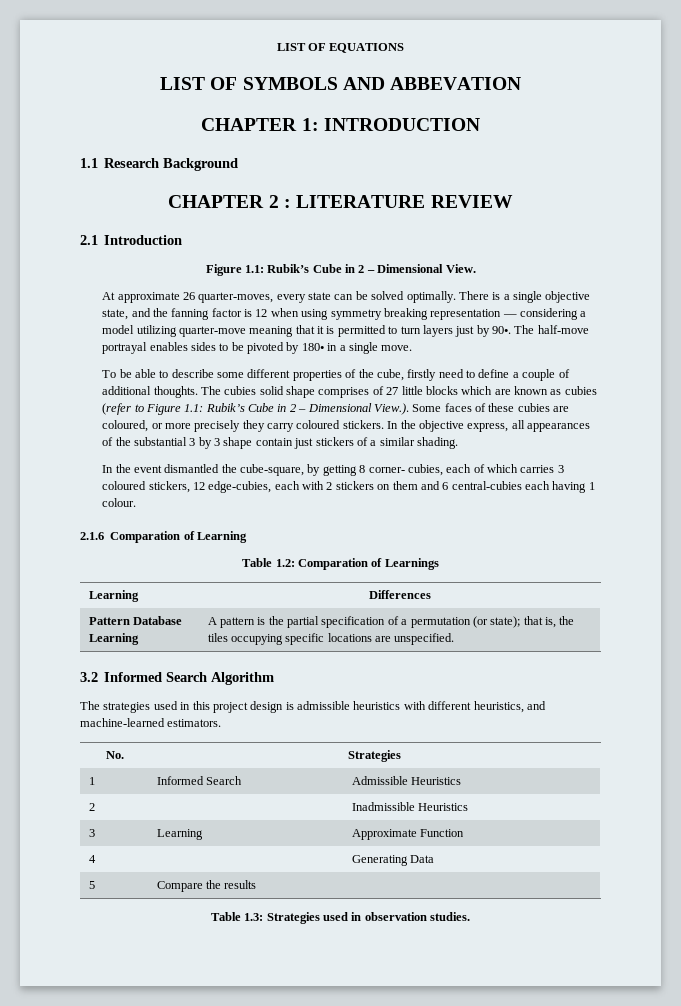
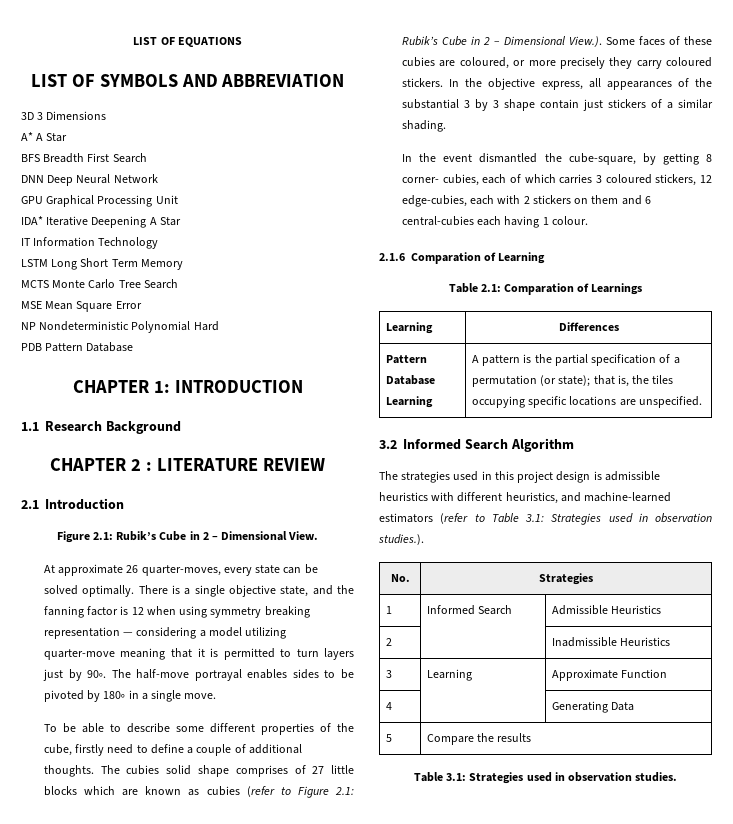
- LIST OF SYMBOLS AND ABBEVATION
+ LIST OF SYMBOLS AND ABBREVIATION
+ 3D 3 Dimensions
+ A* A Star
+ BFS Breadth First Search
+ DNN Deep Neural Network
+ GPU Graphical Processing Unit
+ IDA* Iterative Deepening A Star
+ IT Information Technology
+ LSTM Long Short Term Memory
+ MCTS Monte Carlo Tree Search
+ MSE Mean Square Error
+ NP Nondeterministic Polynomial Hard
+ PDB Pattern Database
- Figure 1.1: Rubik’s Cube in 2 – Dimensional View.
+ Figure 2.1: Rubik’s Cube in 2 – Dimensional View.
- The cubies solid shape comprises of 27 little blocks which are known as cubies (refer to Figure 1.1: Rubik’s Cube in 2 – Dimensional View.). Some faces of these cubies are coloured, or more precisely they carry coloured stickers.
+ The cubies solid shape comprises of 27 little blocks which are known as cubies (refer to Figure 2.1: Rubik’s Cube in 2 – Dimensional View.). Some faces of these cubies are coloured, or more precisely they carry coloured stickers.
- Table 1.2: Comparation of Learnings
+ Table 2.1: Comparation of Learnings
- The strategies used in this project design is admissible heuristics with different heuristics, and machine-learned estimators.
+ The strategies used in this project design is admissible heuristics with different heuristics, and machine-learned estimators (refer to Table 3.1: Strategies used in observation studies.).
- Table 1.3: Strategies used in observation studies.
+ Table 3.1: Strategies used in observation studies.

